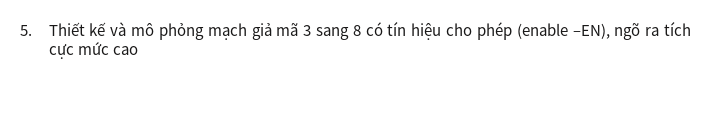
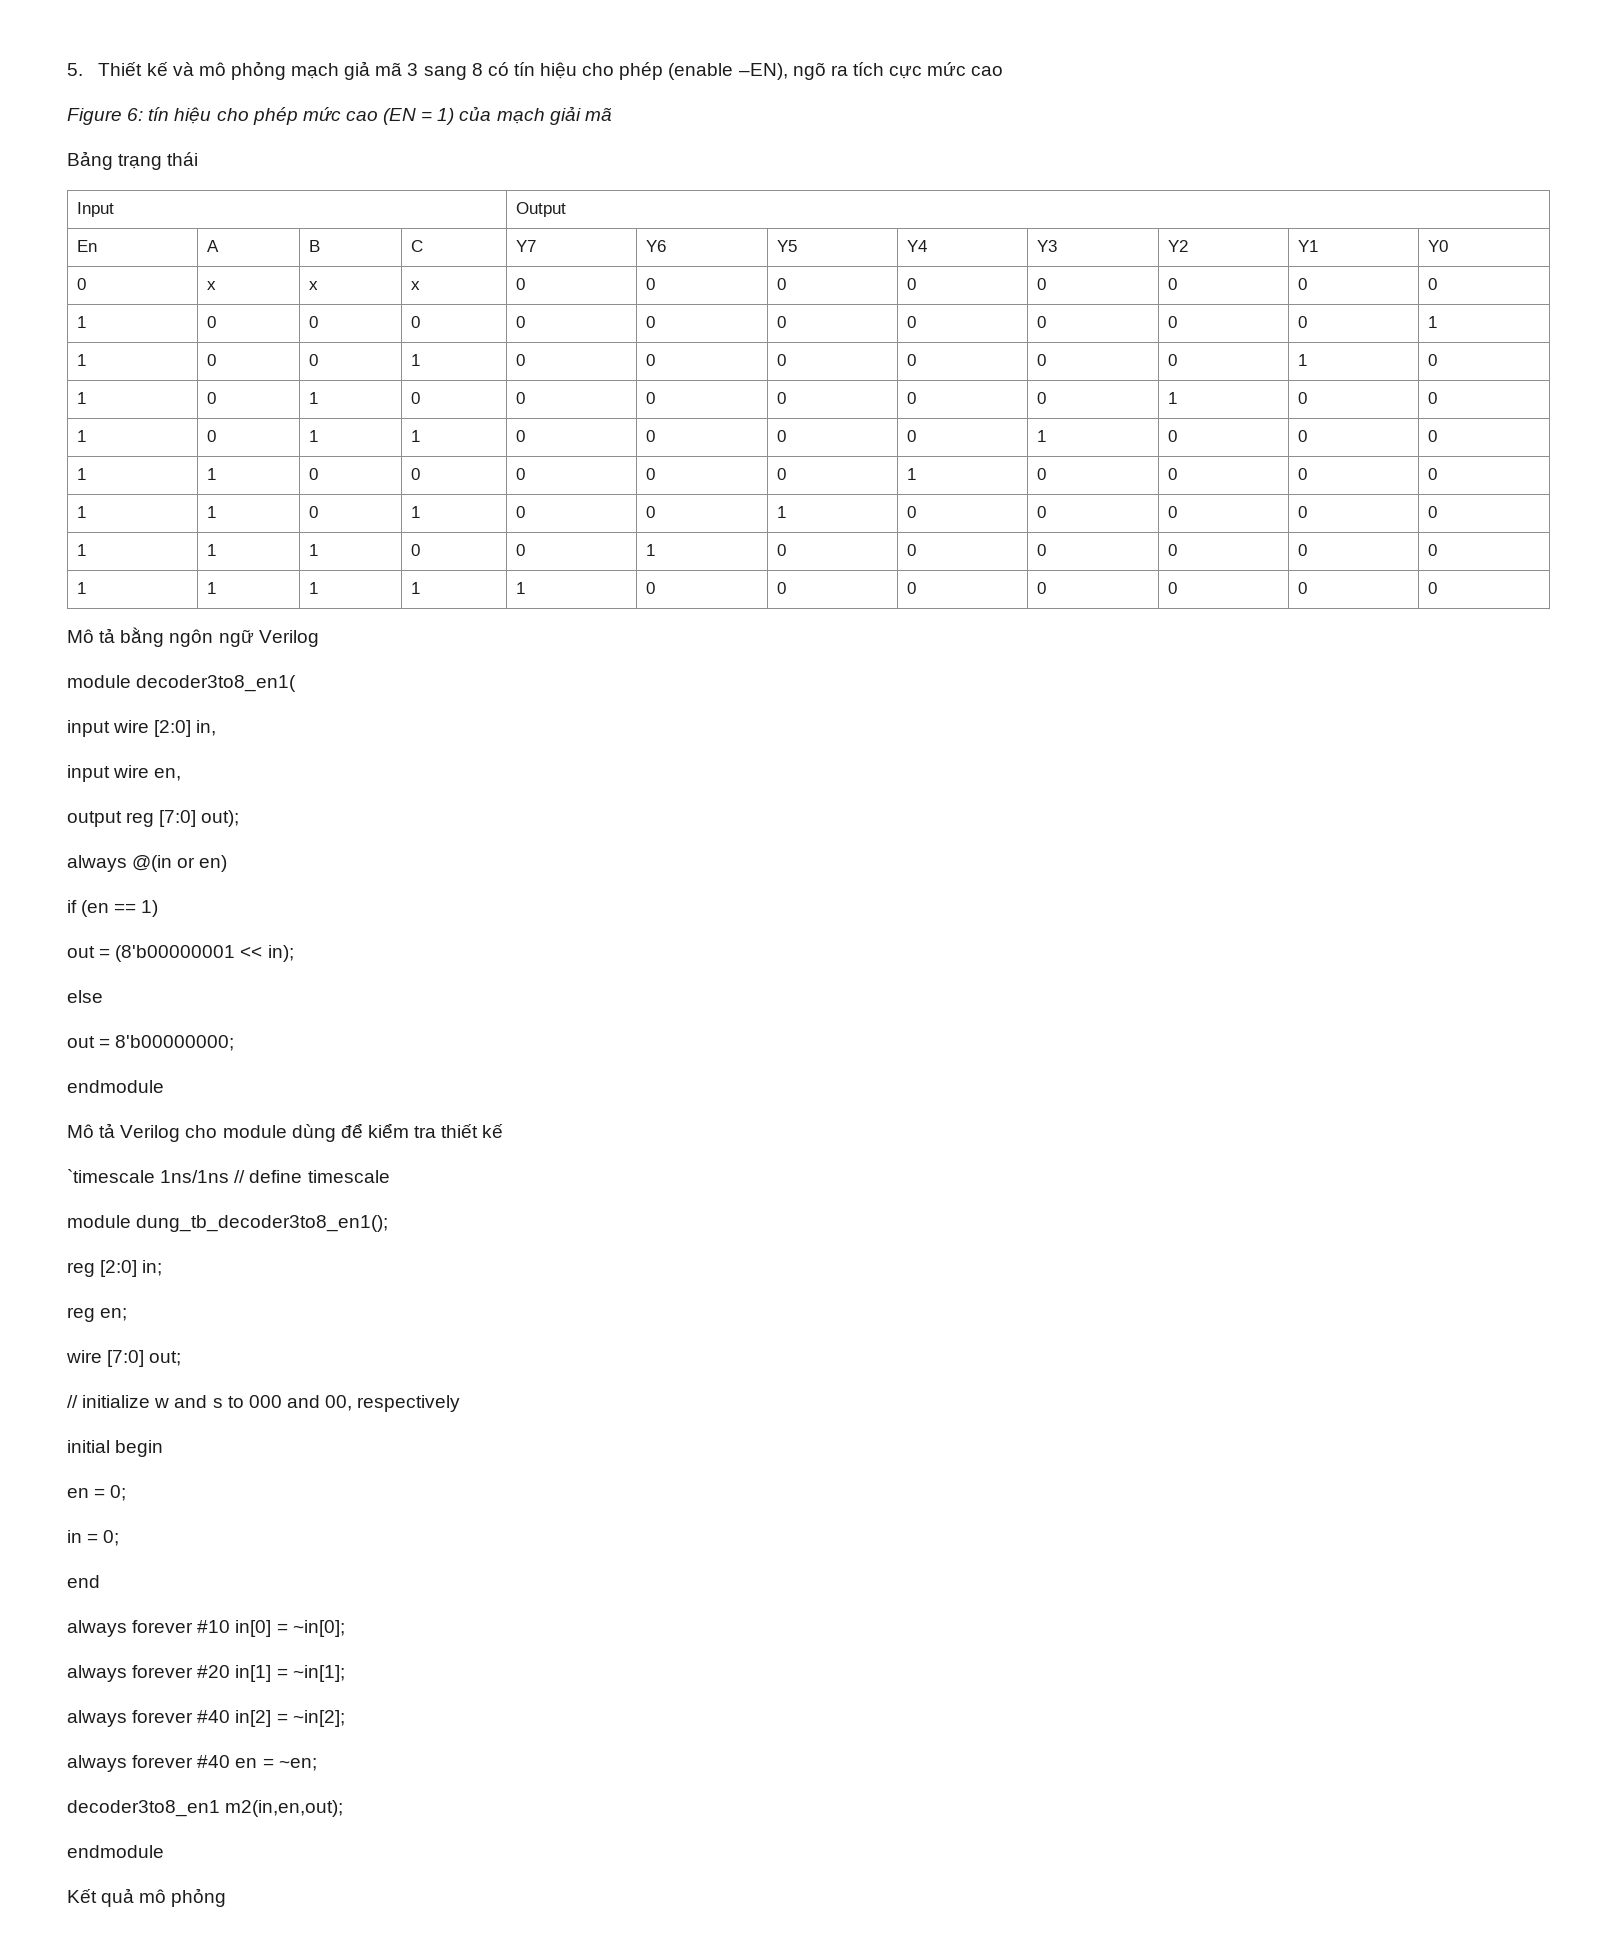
+ Figure 6: tín hiệu cho phép mức cao (EN = 1) của mạch giải mã
+ Bảng trạng thái
+ Input | Output
+ En | A | B | C | Y7 | Y6 | Y5 | Y4 | Y3 | Y2 | Y1 | Y0
+ 0 | x | x | x | 0 | 0 | 0 | 0 | 0 | 0 | 0 | 0
+ 1 | 0 | 0 | 0 | 0 | 0 | 0 | 0 | 0 | 0 | 0 | 1
+ 1 | 0 | 0 | 1 | 0 | 0 | 0 | 0 | 0 | 0 | 1 | 0
+ 1 | 0 | 1 | 0 | 0 | 0 | 0 | 0 | 0 | 1 | 0 | 0
+ 1 | 0 | 1 | 1 | 0 | 0 | 0 | 0 | 1 | 0 | 0 | 0
+ 1 | 1 | 0 | 0 | 0 | 0 | 0 | 1 | 0 | 0 | 0 | 0
+ 1 | 1 | 0 | 1 | 0 | 0 | 1 | 0 | 0 | 0 | 0 | 0
+ 1 | 1 | 1 | 0 | 0 | 1 | 0 | 0 | 0 | 0 | 0 | 0
+ 1 | 1 | 1 | 1 | 1 | 0 | 0 | 0 | 0 | 0 | 0 | 0
+ Mô tả bằng ngôn ngữ Verilog
+ module decoder3to8_en1(
+ input wire [2:0] in,
+ input wire en,
+ output reg [7:0] out);
+ always @(in or en)
+ if (en == 1)
+ out = (8'b00000001 << in);
+ else
+ out = 8'b00000000;
+ endmodule
+ Mô tả Verilog cho module dùng để kiểm tra thiết kế
+ `timescale 1ns/1ns // define timescale
+ module dung_tb_decoder3to8_en1();
+ reg [2:0] in;
+ reg en;
+ wire [7:0] out;
+ // initialize w and s to 000 and 00, respectively
+ initial begin
+ en = 0;
+ in = 0;
+ end
+ always forever #10 in[0] = ~in[0];
+ always forever #20 in[1] = ~in[1];
+ always forever #40 in[2] = ~in[2];
+ always forever #40 en = ~en;
+ decoder3to8_en1 m2(in,en,out);
+ endmodule
+ Kết quả mô phỏng

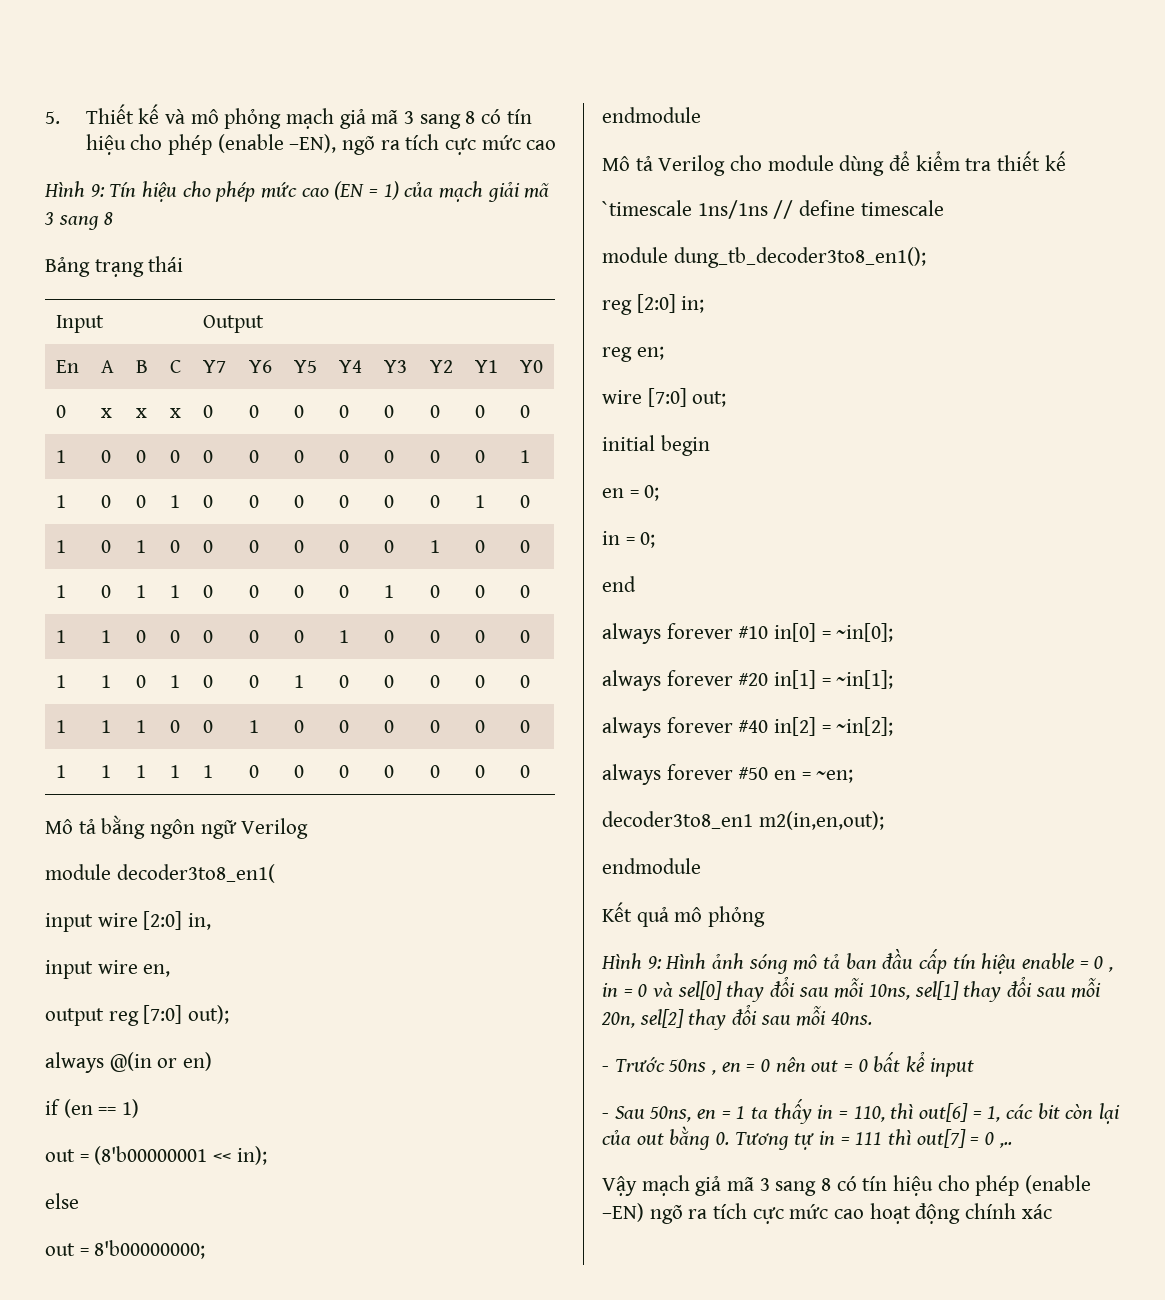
- Figure 6: tín hiệu cho phép mức cao (EN = 1) của mạch giải mã
+ Hình 9: Tín hiệu cho phép mức cao (EN = 1) của mạch giải mã 3 sang 8
- // initialize w and s to 000 and 00, respectively
- always forever #40 en = ~en;
+ always forever #50 en = ~en;
+ Hình 9: Hình ảnh sóng mô tả ban đầu cấp tín hiệu enable = 0 , in = 0 và sel[0] thay đổi sau mỗi 10ns, sel[1] thay đổi sau mỗi 20n, sel[2] thay đổi sau mỗi 40ns.
+ - Trước 50ns , en = 0 nên out = 0 bất kể input
+ - Sau 50ns, en = 1 ta thấy in = 110, thì out[6] = 1, các bit còn lại của out bằng 0. Tương tự in = 111 thì out[7] = 0 ,..
+ Vậy mạch giả mã 3 sang 8 có tín hiệu cho phép (enable –EN) ngõ ra tích cực mức cao hoạt động chính xác

